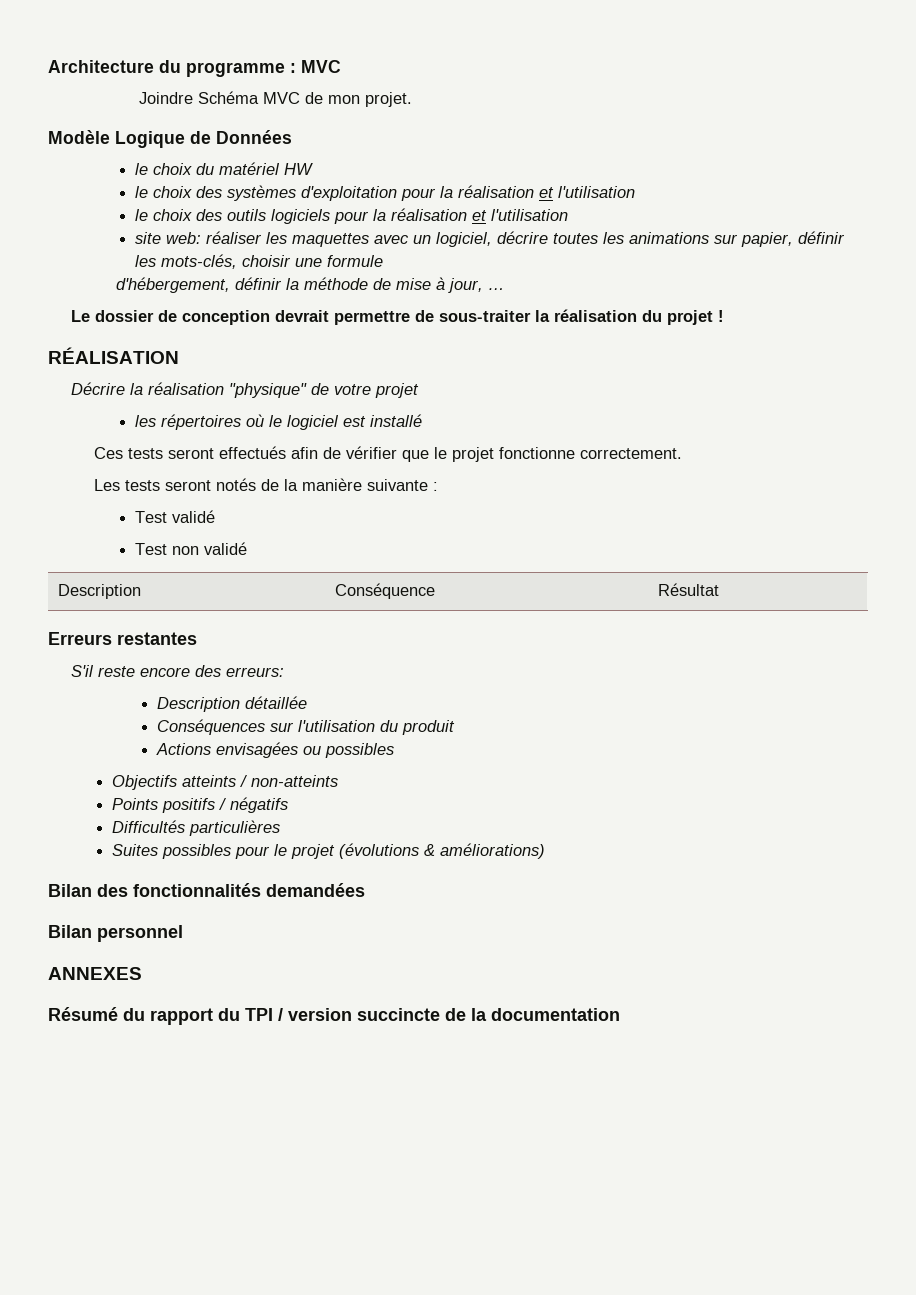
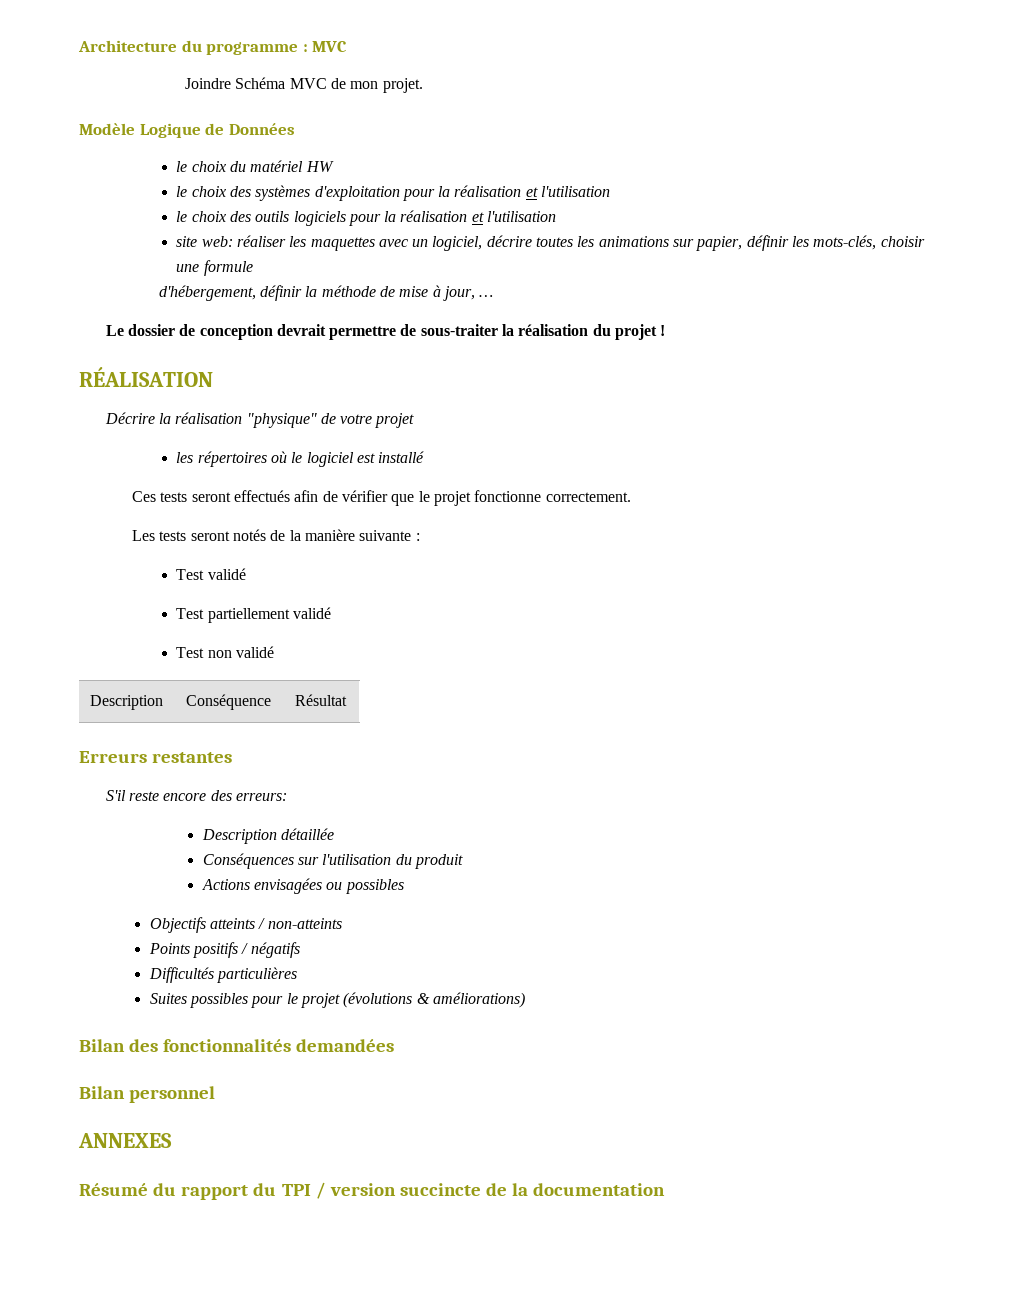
+ Test partiellement validé

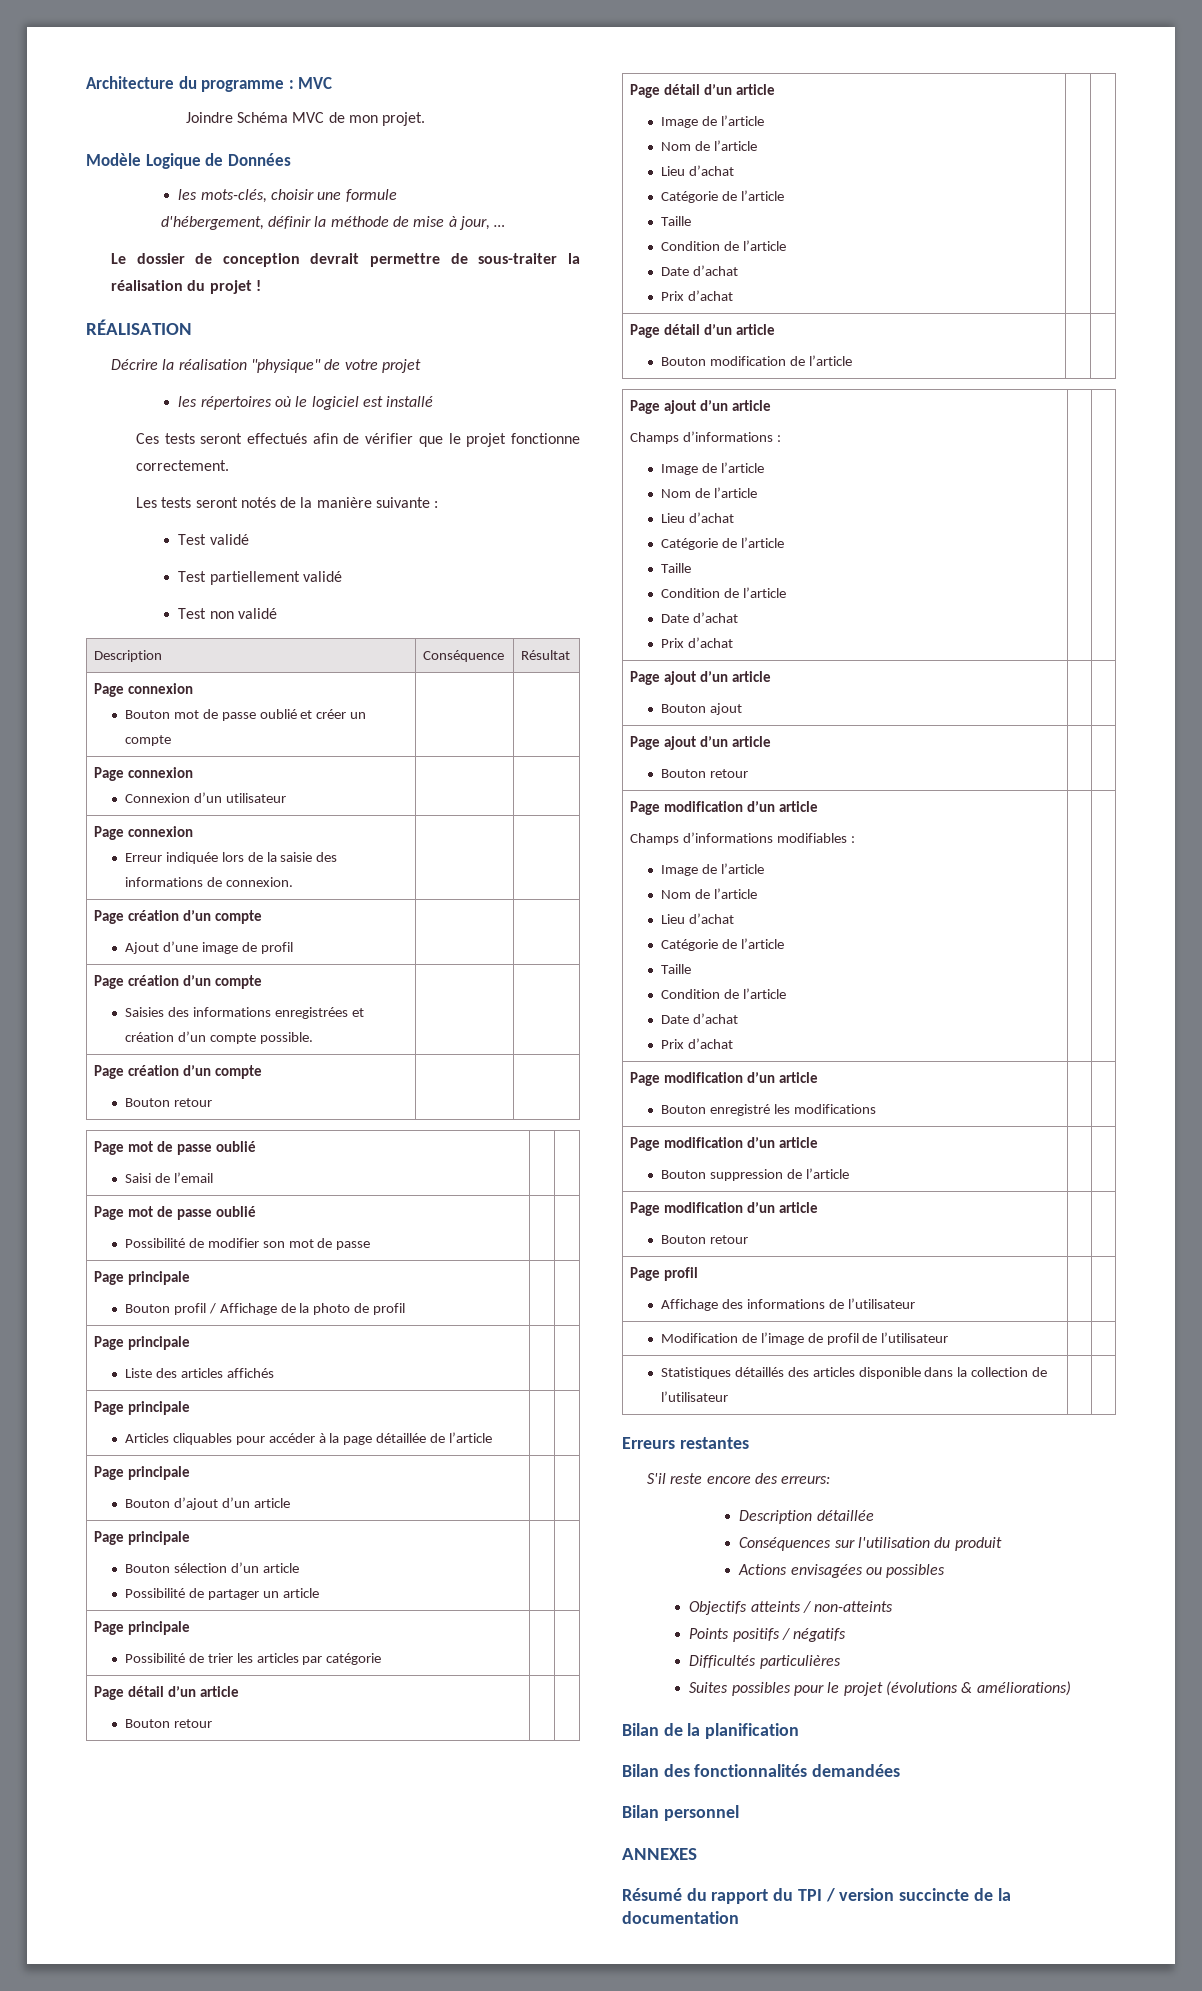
- le choix du matériel HW
- le choix des systèmes d'exploitation pour la réalisation et l'utilisation
- le choix des outils logiciels pour la réalisation et l'utilisation
- site web: réaliser les maquettes avec un logiciel, décrire toutes les animations sur papier, définir les mots-clés, choisir une formule
+ les mots-clés, choisir une formule
  Description | Conséquence | Résultat
+ Page connexion
+ Bouton mot de passe oublié et créer un compte | |
+ Page connexion
+ Connexion d’un utilisateur | |
+ Page connexion
+ Erreur indiquée lors de la saisie des informations de connexion. | |
+ Page création d’un compte
+ Ajout d’une image de profil | |
+ Page création d’un compte
+ Saisies des informations enregistrées et création d’un compte possible. | |
+ Page création d’un compte
+ Bouton retour | |
+ Page mot de passe oublié
+ Saisi de l’email | |
+ Page mot de passe oublié
+ Possibilité de modifier son mot de passe | |
+ Page principale
+ Bouton profil / Affichage de la photo de profil | |
+ Page principale
+ Liste des articles affichés | |
+ Page principale
+ Articles cliquables pour accéder à la page détaillée de l’article | |
+ Page principale
+ Bouton d’ajout d’un article | |
+ Page principale
+ Bouton sélection d’un article
+ Possibilité de partager un article | |
+ Page principale
+ Possibilité de trier les articles par catégorie | |
+ Page détail d’un article
+ Bouton retour | |
+ Page détail d’un article
+ Image de l’article
+ Nom de l’article
+ Lieu d’achat
+ Catégorie de l’article
+ Taille
+ Condition de l’article
+ Date d’achat
+ Prix d’achat | |
+ Page détail d’un article
+ Bouton modification de l’article | |
+ Page ajout d’un article
+ Champs d’informations :
+ Image de l’article
+ Nom de l’article
+ Lieu d’achat
+ Catégorie de l’article
+ Taille
+ Condition de l’article
+ Date d’achat
+ Prix d’achat | |
+ Page ajout d’un article
+ Bouton ajout | |
+ Page ajout d’un article
+ Bouton retour | |
+ Page modification d’un article
+ Champs d’informations modifiables :
+ Image de l’article
+ Nom de l’article
+ Lieu d’achat
+ Catégorie de l’article
+ Taille
+ Condition de l’article
+ Date d’achat
+ Prix d’achat | |
+ Page modification d’un article
+ Bouton enregistré les modifications | |
+ Page modification d’un article
+ Bouton suppression de l’article | |
+ Page modification d’un article
+ Bouton retour | |
+ Page profil
+ Affichage des informations de l’utilisateur | |
+ Modification de l’image de profil de l’utilisateur | |
+ Statistiques détaillés des articles disponible dans la collection de l’utilisateur | |
+ Bilan de la planification

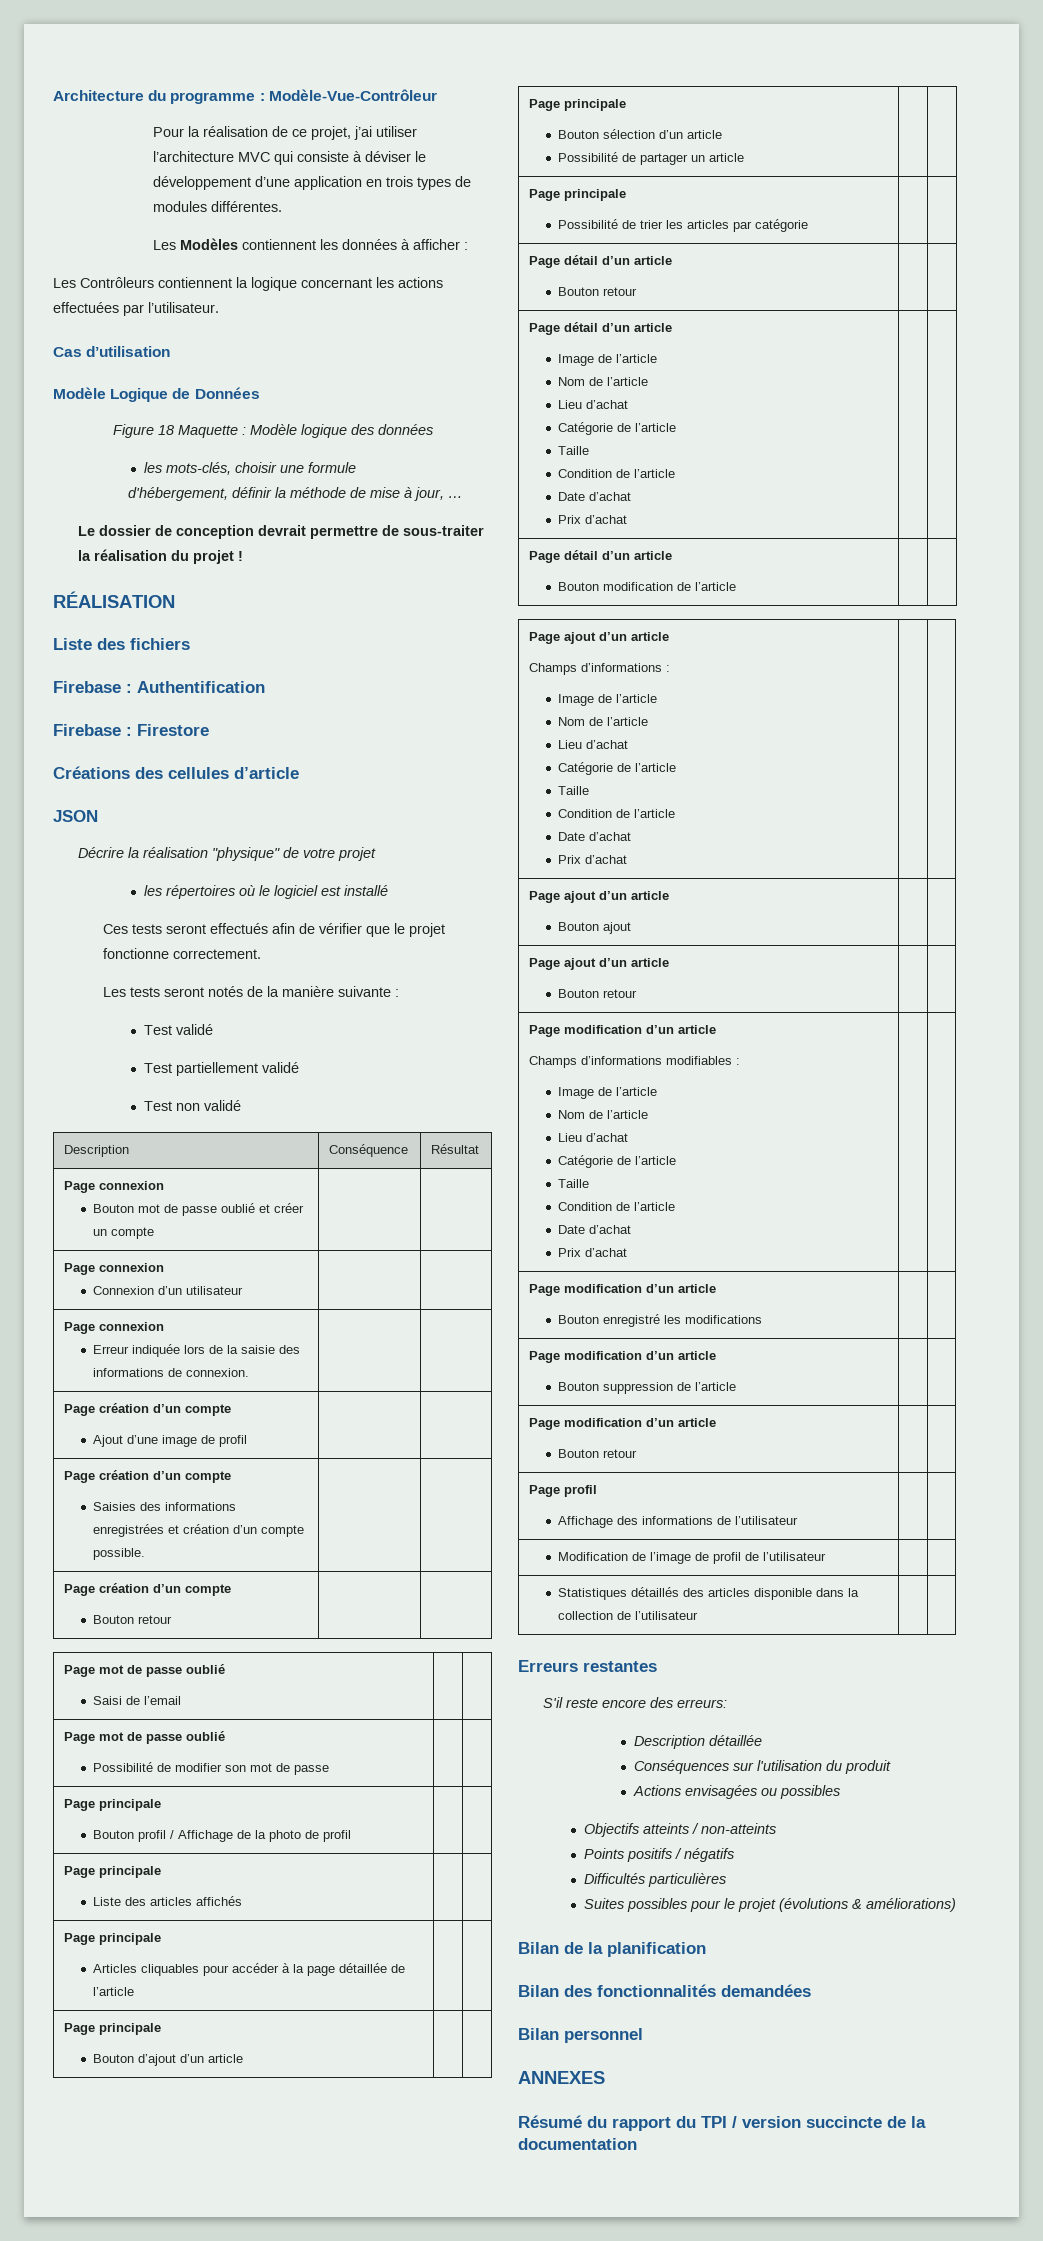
- Architecture du programme : MVC
- Joindre Schéma MVC de mon projet.
+ Architecture du programme : Modèle-Vue-Contrôleur
+ Pour la réalisation de ce projet, j’ai utiliser l’architecture MVC qui consiste à déviser le développement d’une application en trois types de modules différentes.
+ Les Modèles contiennent les données à afficher :
+ Les Contrôleurs contiennent la logique concernant les actions effectuées par l’utilisateur.
+ Cas d’utilisation
  Modèle Logique de Données
+ Figure 18 Maquette : Modèle logique des données
+ Liste des fichiers
+ Firebase : Authentification
+ Firebase : Firestore
+ Créations des cellules d’article
+ JSON

